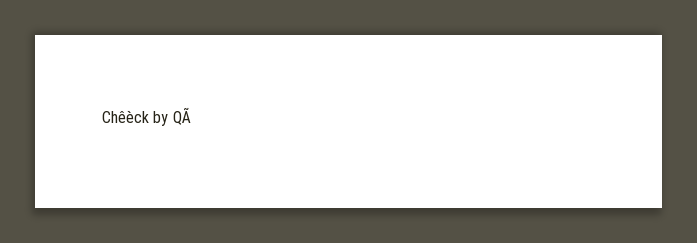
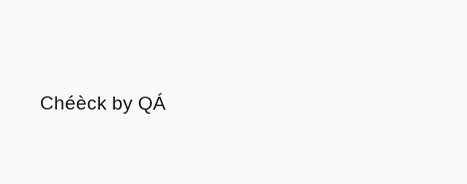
- Chêèck by QÃ
+ Chéèck by QÁ

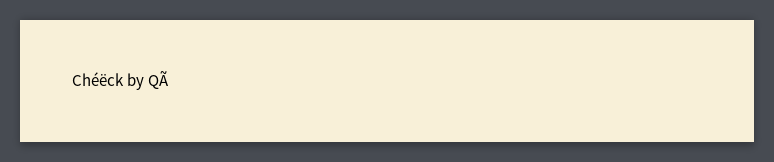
- Chéèck by QÁ
+ Chéëck by QÃ

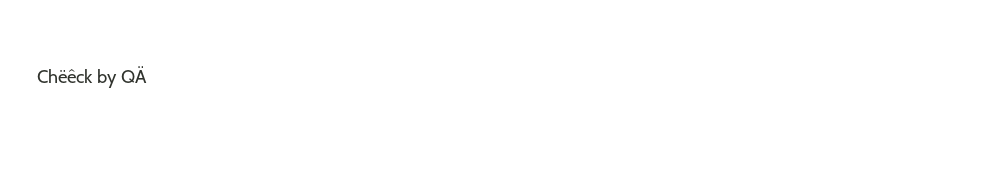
- Chéëck by QÃ
+ Chëêck by QÄ

